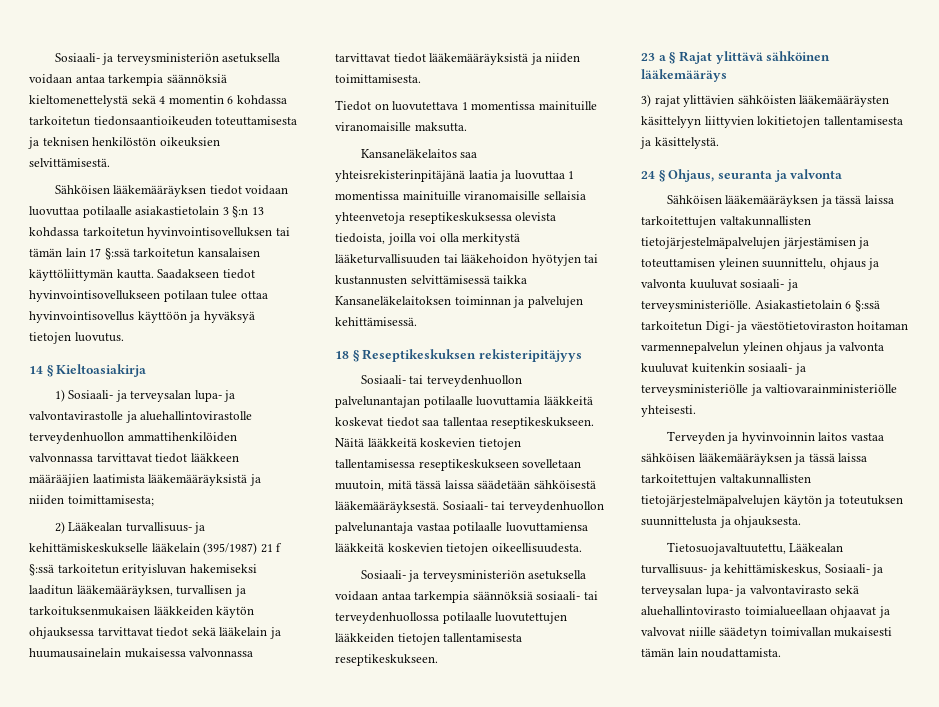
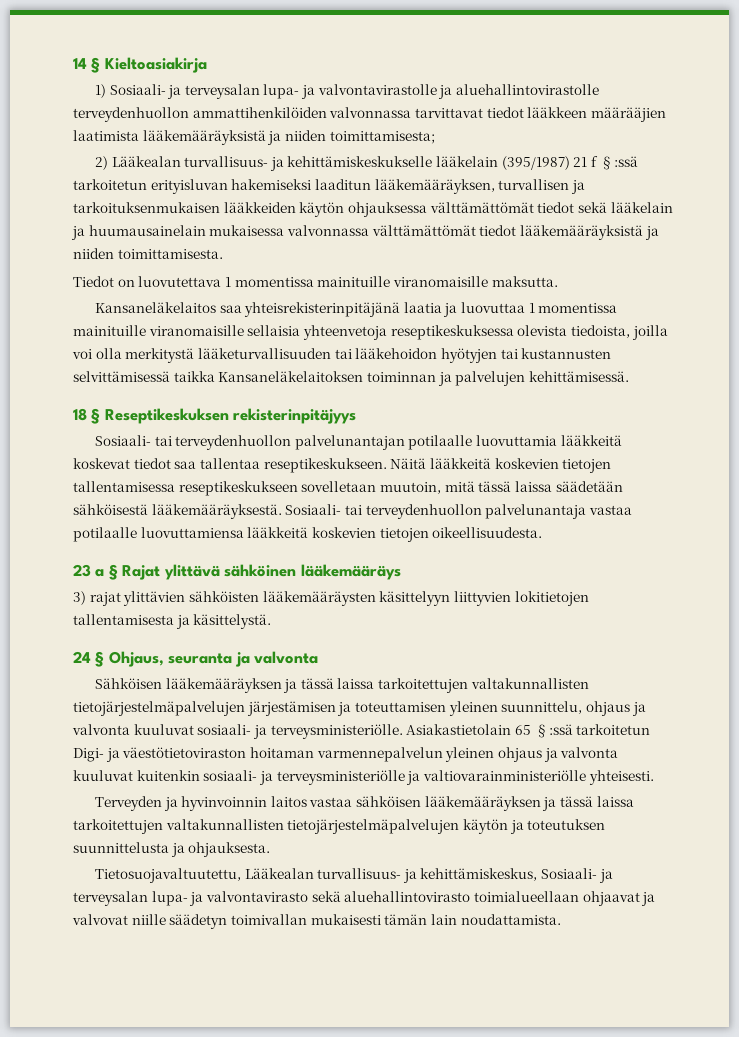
- Sosiaali- ja terveysministeriön asetuksella voidaan antaa tarkempia säännöksiä kieltomenettelystä sekä 4 momentin 6 kohdassa tarkoitetun tiedonsaantioikeuden toteuttamisesta ja teknisen henkilöstön oikeuksien selvittämisestä.
- Sähköisen lääkemääräyksen tiedot voidaan luovuttaa potilaalle asiakastietolain 3 §:n 13 kohdassa tarkoitetun hyvinvointisovelluksen tai tämän lain 17 §:ssä tarkoitetun kansalaisen käyttöliittymän kautta. Saadakseen tiedot hyvinvointisovellukseen potilaan tulee ottaa hyvinvointisovellus käyttöön ja hyväksyä tietojen luovutus.
- 2) Lääkealan turvallisuus- ja kehittämiskeskukselle lääkelain (395/1987) 21 f §:ssä tarkoitetun erityisluvan hakemiseksi laaditun lääkemääräyksen, turvallisen ja tarkoituksenmukaisen lääkkeiden käytön ohjauksessa tarvittavat tiedot sekä lääkelain ja huumausainelain mukaisessa valvonnassa tarvittavat tiedot lääkemääräyksistä ja niiden toimittamisesta.
+ 2) Lääkealan turvallisuus- ja kehittämiskeskukselle lääkelain (395/1987) 21 f §:ssä tarkoitetun erityisluvan hakemiseksi laaditun lääkemääräyksen, turvallisen ja tarkoituksenmukaisen lääkkeiden käytön ohjauksessa välttämättömät tiedot sekä lääkelain ja huumausainelain mukaisessa valvonnassa välttämättömät tiedot lääkemääräyksistä ja niiden toimittamisesta.
- 18 § Reseptikeskuksen rekisteripitäjyys
+ 18 § Reseptikeskuksen rekisterinpitäjyys
- Sosiaali- ja terveysministeriön asetuksella voidaan antaa tarkempia säännöksiä sosiaali- tai terveydenhuollossa potilaalle luovutettujen lääkkeiden tietojen tallentamisesta reseptikeskukseen.
- Asiakastietolain 6 §:ssä tarkoitetun Digi- ja väestötietoviraston hoitaman varmennepalvelun yleinen ohjaus ja valvonta kuuluvat kuitenkin sosiaali- ja terveysministeriölle ja valtiovarainministeriölle yhteisesti.
+ Asiakastietolain 65 §:ssä tarkoitetun Digi- ja väestötietoviraston hoitaman varmennepalvelun yleinen ohjaus ja valvonta kuuluvat kuitenkin sosiaali- ja terveysministeriölle ja valtiovarainministeriölle yhteisesti.

